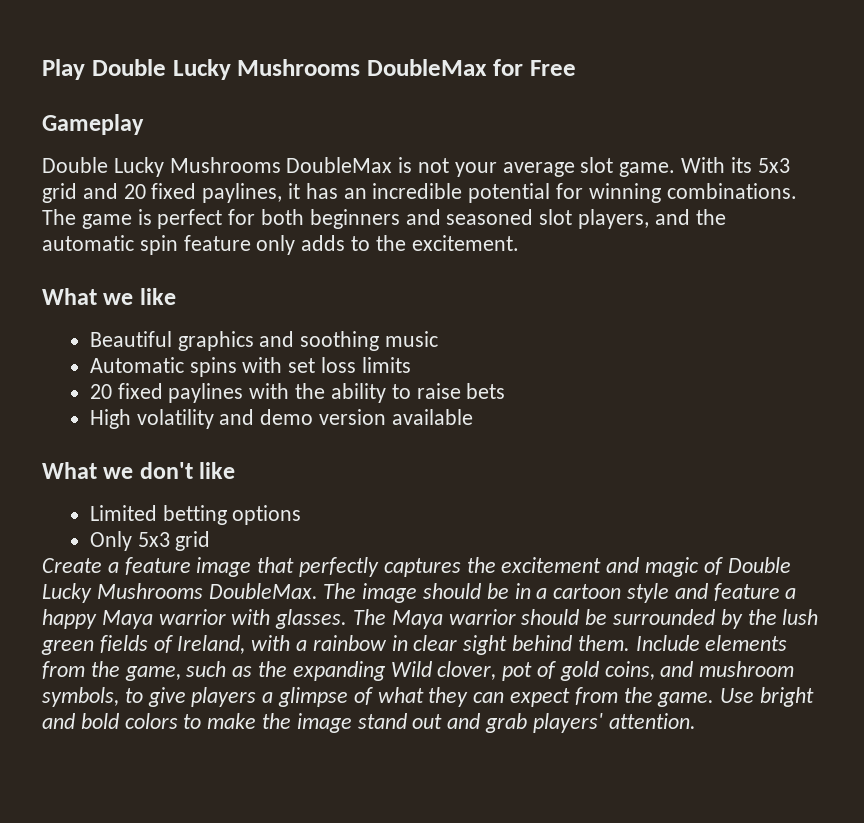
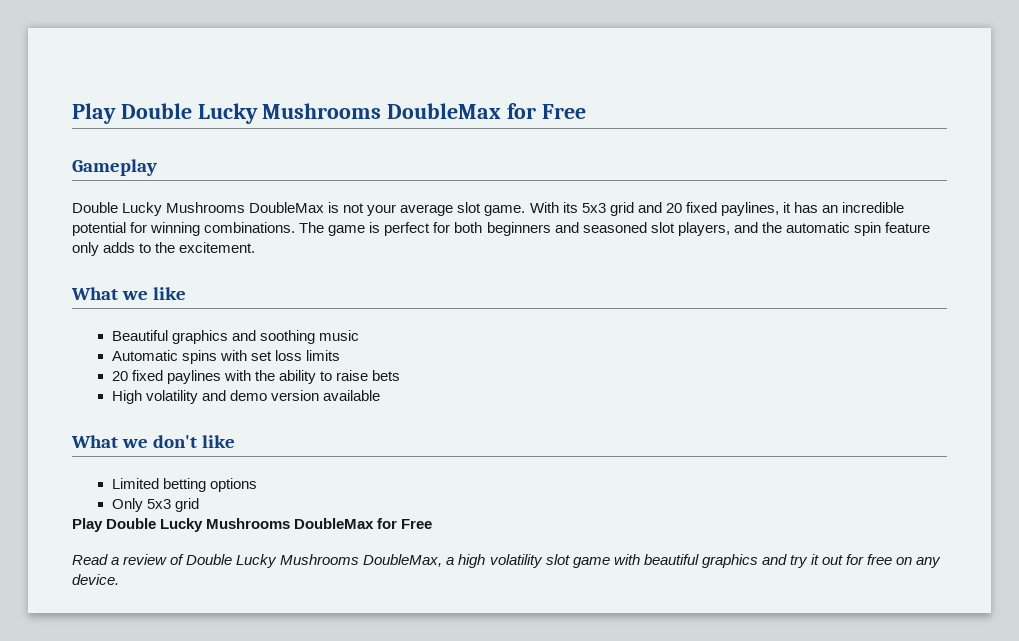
  Only 5x3 grid
- Create a feature image that perfectly captures the excitement and magic of Double Lucky Mushrooms DoubleMax. The image should be in a cartoon style and feature a happy Maya warrior with glasses. The Maya warrior should be surrounded by the lush green fields of Ireland, with a rainbow in clear sight behind them. Include elements from the game, such as the expanding Wild clover, pot of gold coins, and mushroom symbols, to give players a glimpse of what they can expect from the game. Use bright and bold colors to make the image stand out and grab players' attention.
+ Play Double Lucky Mushrooms DoubleMax for Free
+ Read a review of Double Lucky Mushrooms DoubleMax, a high volatility slot game with beautiful graphics and try it out for free on any device.

